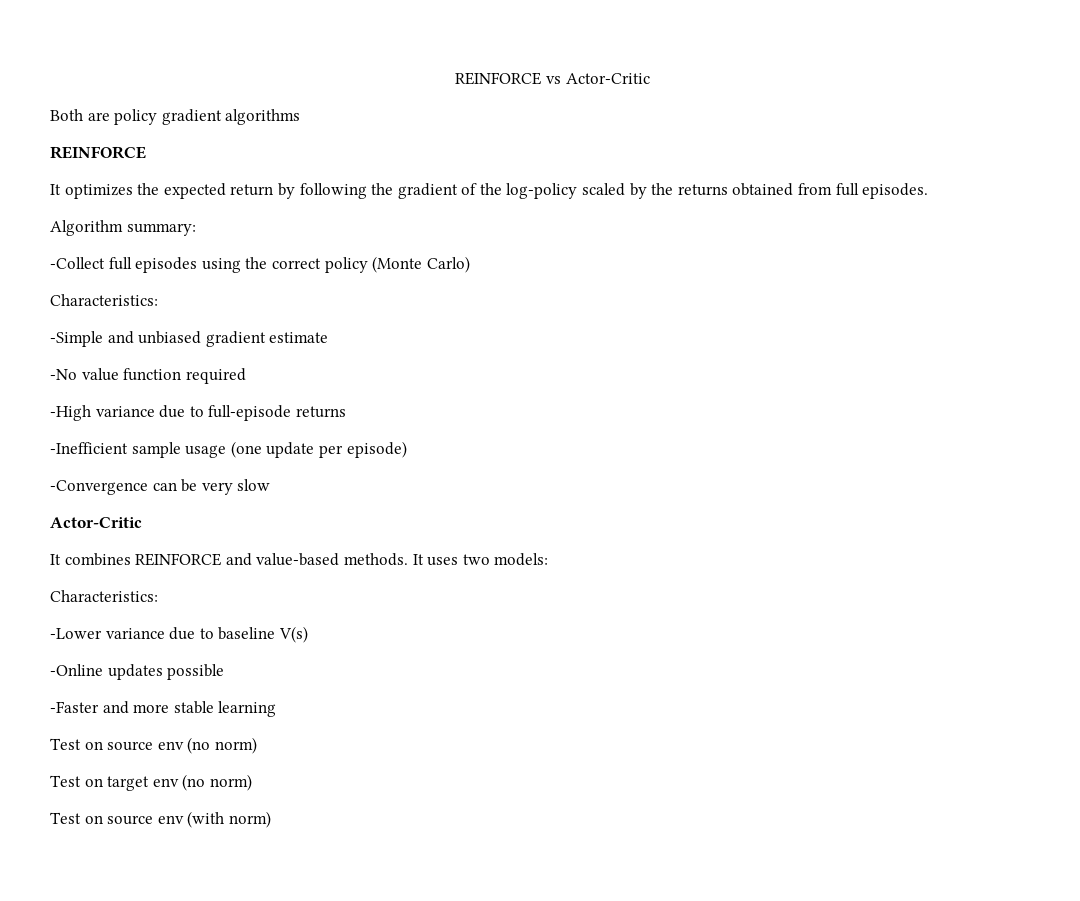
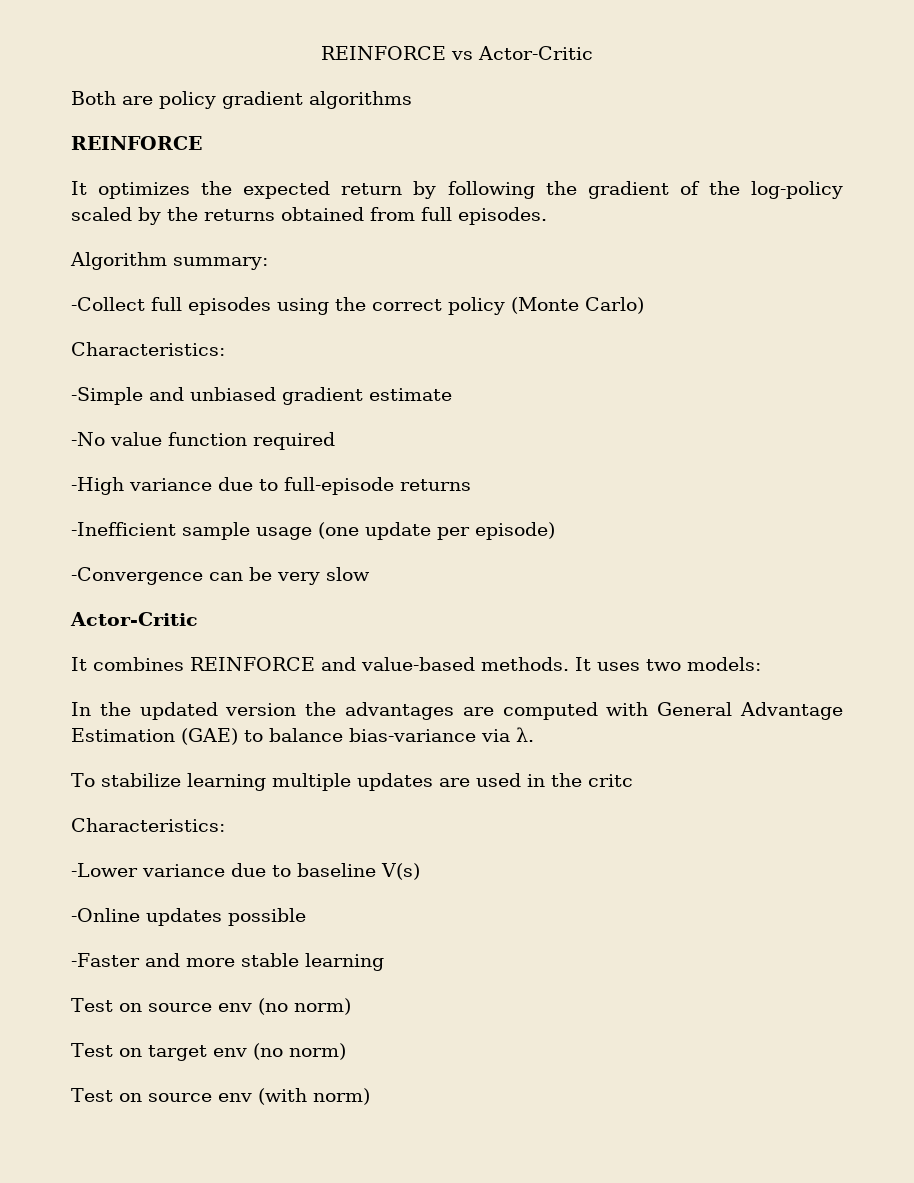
+ In the updated version the advantages are computed with General Advantage Estimation (GAE) to balance bias-variance via λ.
+ To stabilize learning multiple updates are used in the critc

